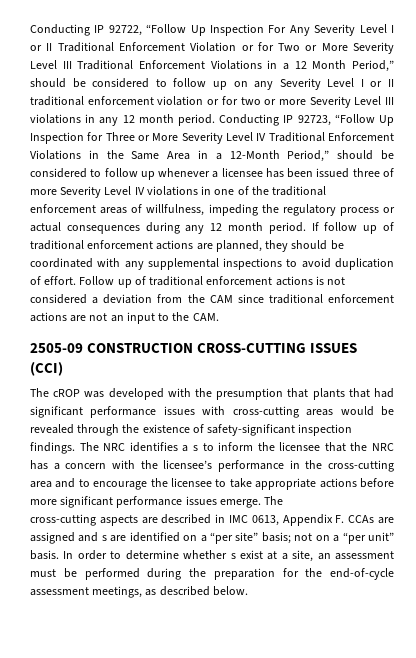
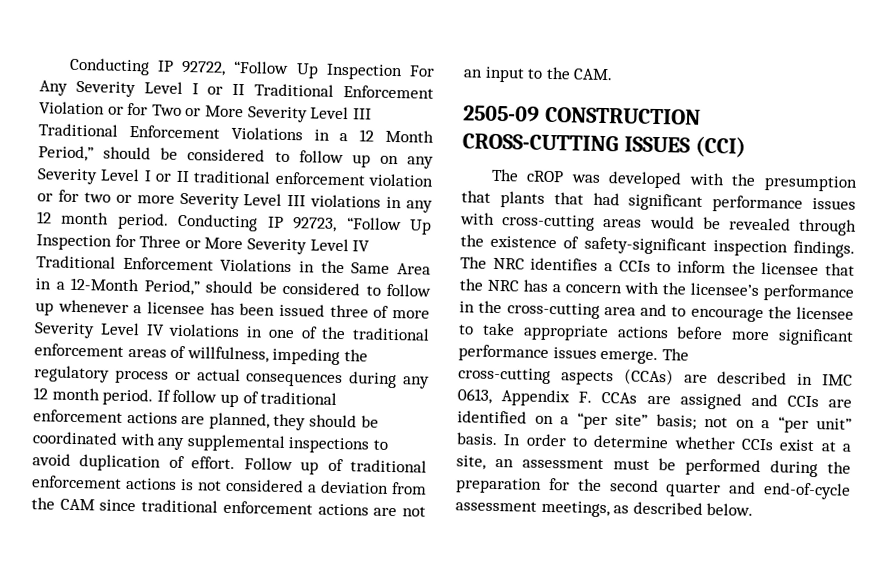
- The NRC identifies a s to inform the licensee that the NRC has a concern with the licensee’s performance in the cross-cutting area and to encourage the licensee to take appropriate actions before more significant performance issues emerge.
+ The NRC identifies a CCIs to inform the licensee that the NRC has a concern with the licensee’s performance in the cross-cutting area and to encourage the licensee to take appropriate actions before more significant performance issues emerge.
- cross-cutting aspects are described in IMC 0613, Appendix F. CCAs are assigned and s are identified on a “per site” basis; not on a “per unit” basis.
+ cross-cutting aspects (CCAs) are described in IMC 0613, Appendix F. CCAs are assigned and CCIs are identified on a “per site” basis; not on a “per unit” basis.
- In order to determine whether s exist at a site, an assessment must be performed during the preparation for the end-of-cycle assessment meetings, as described below.
+ In order to determine whether CCIs exist at a site, an assessment must be performed during the preparation for the second quarter and end-of-cycle assessment meetings, as described below.

